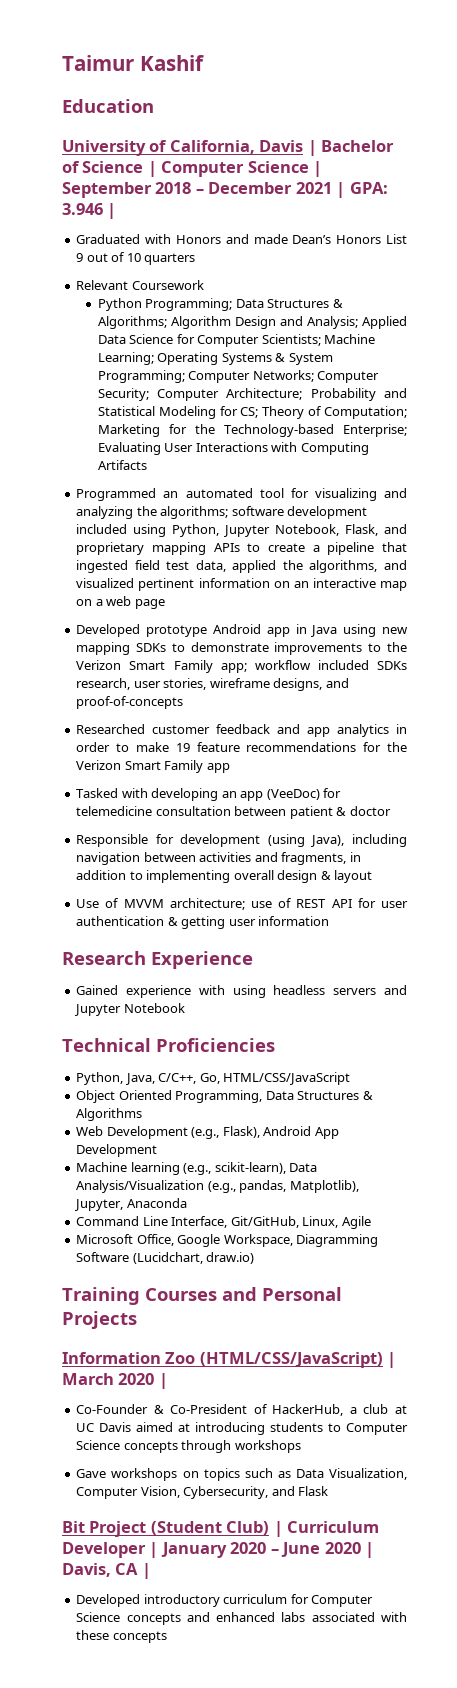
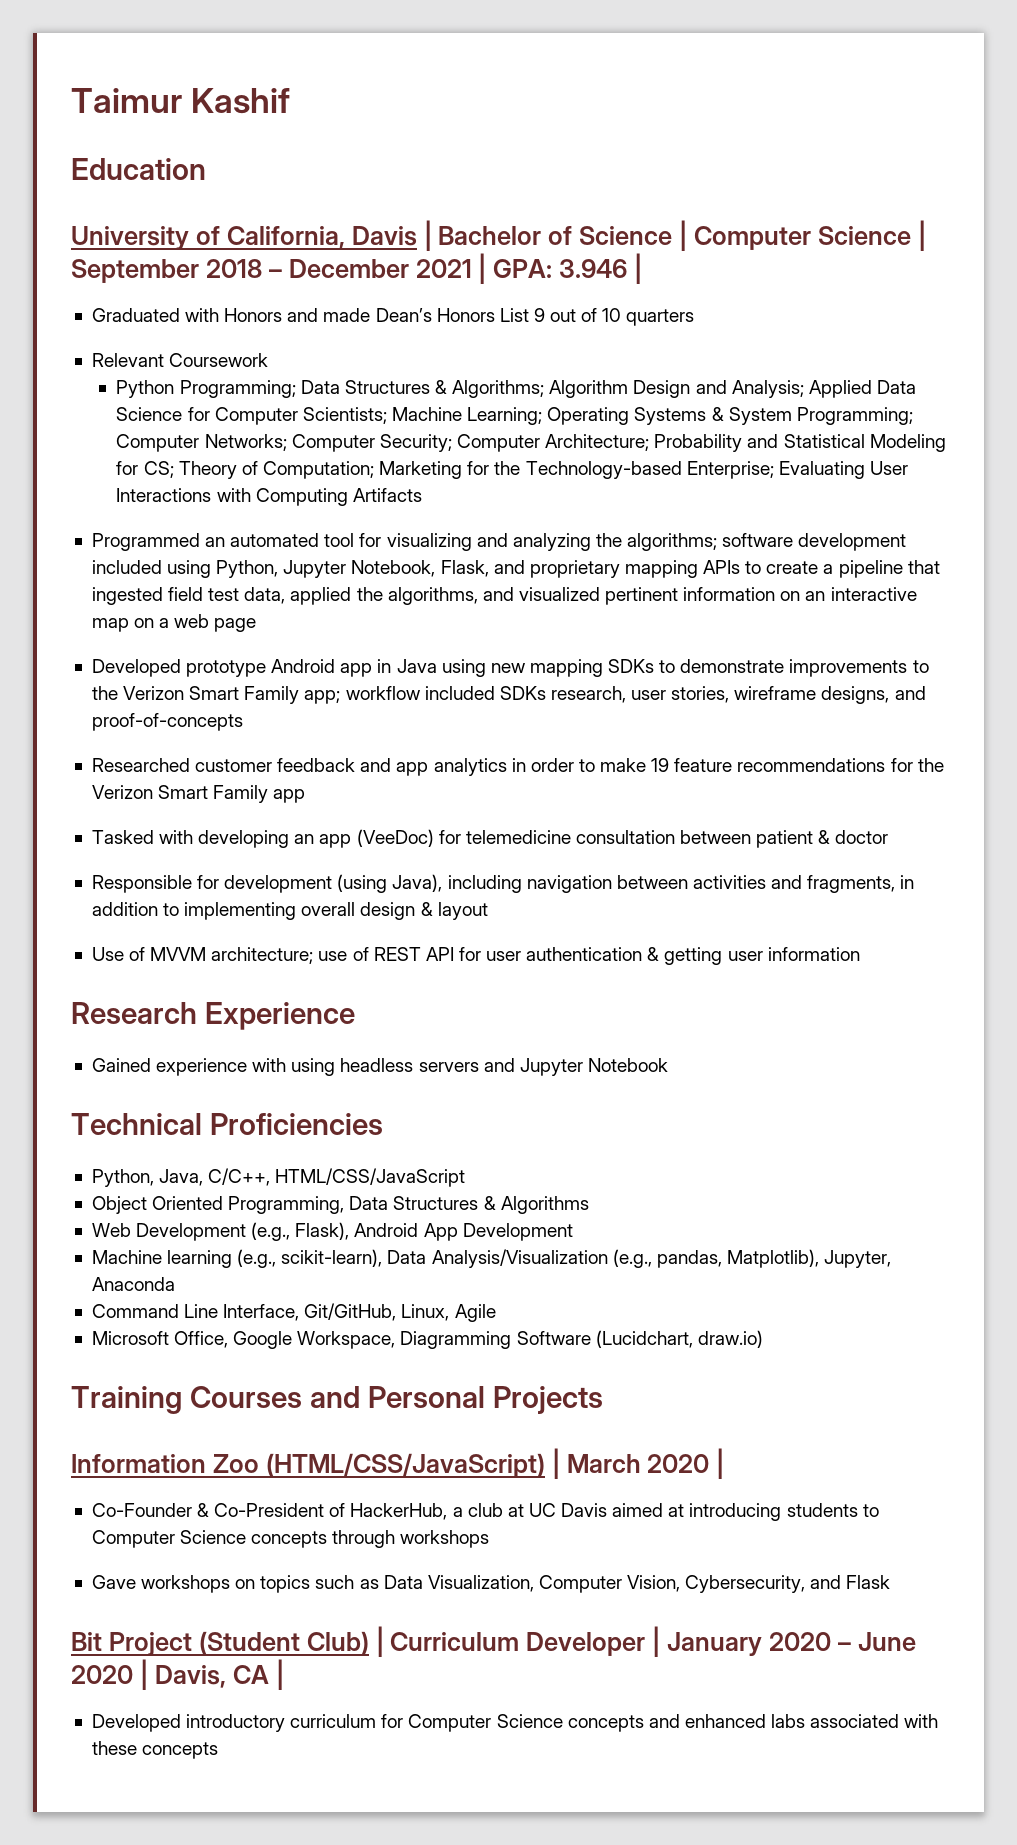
- Python, Java, C/C++, Go, HTML/CSS/JavaScript
+ Python, Java, C/C++, HTML/CSS/JavaScript

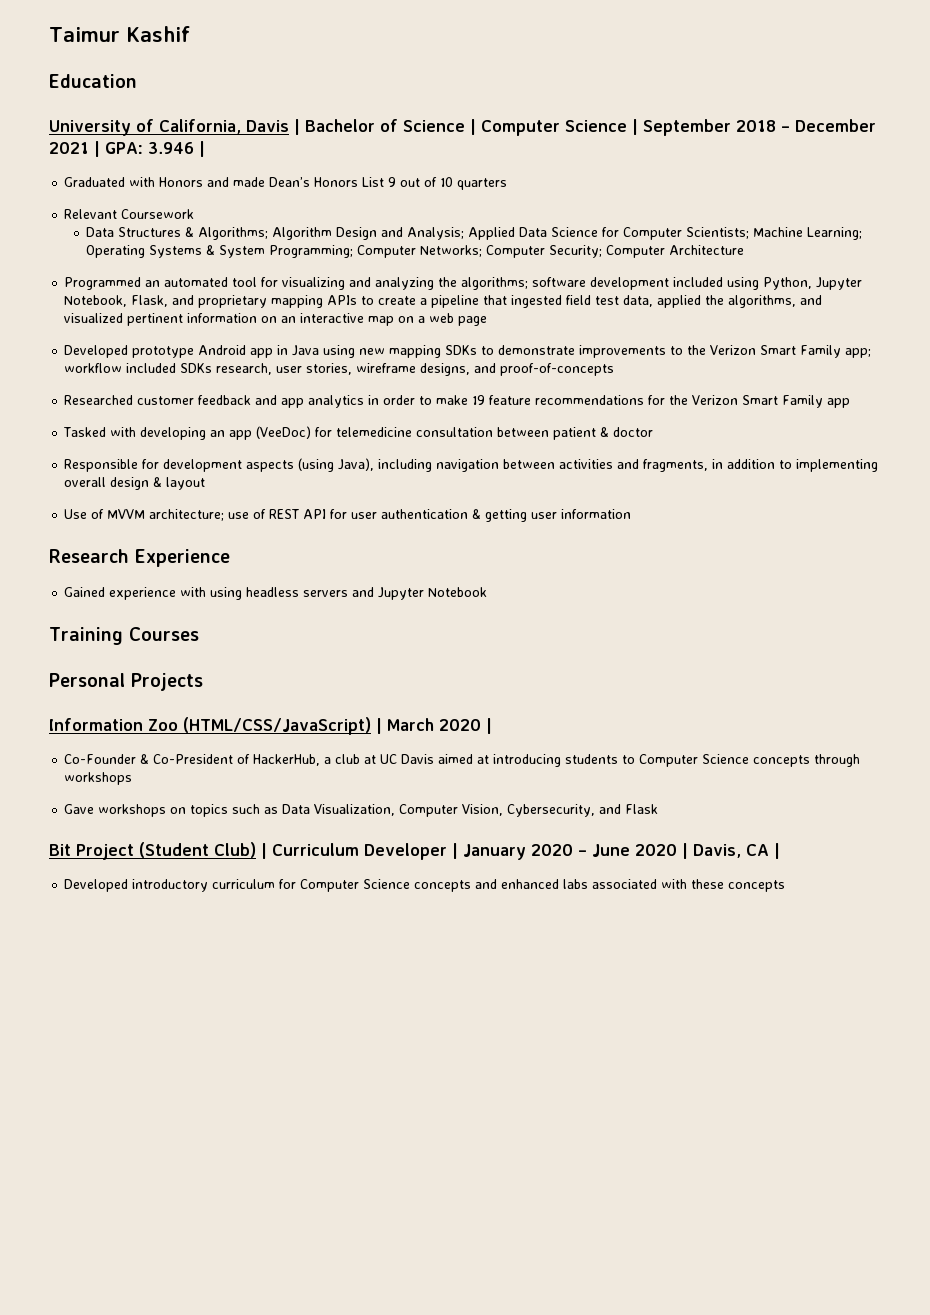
- Python Programming; Data Structures & Algorithms; Algorithm Design and Analysis; Applied Data Science for Computer Scientists; Machine Learning; Operating Systems & System Programming; Computer Networks; Computer Security; Computer Architecture; Probability and Statistical Modeling for CS; Theory of Computation; Marketing for the Technology-based Enterprise; Evaluating User Interactions with Computing Artifacts
+ Data Structures & Algorithms; Algorithm Design and Analysis; Applied Data Science for Computer Scientists; Machine Learning; Operating Systems & System Programming; Computer Networks; Computer Security; Computer Architecture
- Responsible for development (using Java), including navigation between activities and fragments, in addition to implementing overall design & layout
+ Responsible for development aspects (using Java), including navigation between activities and fragments, in addition to implementing overall design & layout
- Technical Proficiencies
- Python, Java, C/C++, HTML/CSS/JavaScript
- Object Oriented Programming, Data Structures & Algorithms
- Web Development (e.g., Flask), Android App Development
- Machine learning (e.g., scikit-learn), Data Analysis/Visualization (e.g., pandas, Matplotlib), Jupyter, Anaconda
- Command Line Interface, Git/GitHub, Linux, Agile
- Microsoft Office, Google Workspace, Diagramming Software (Lucidchart, draw.io)
- Training Courses and Personal Projects
+ Training Courses
+ Personal Projects

